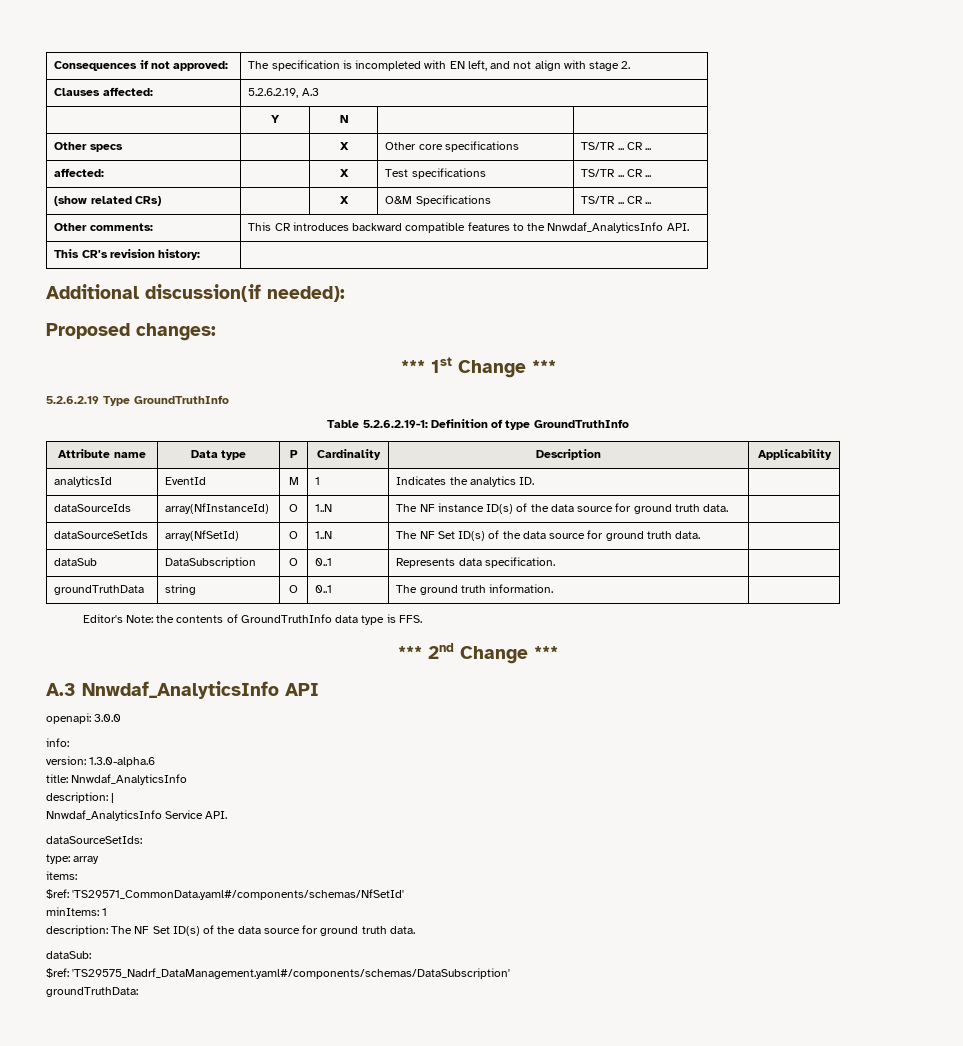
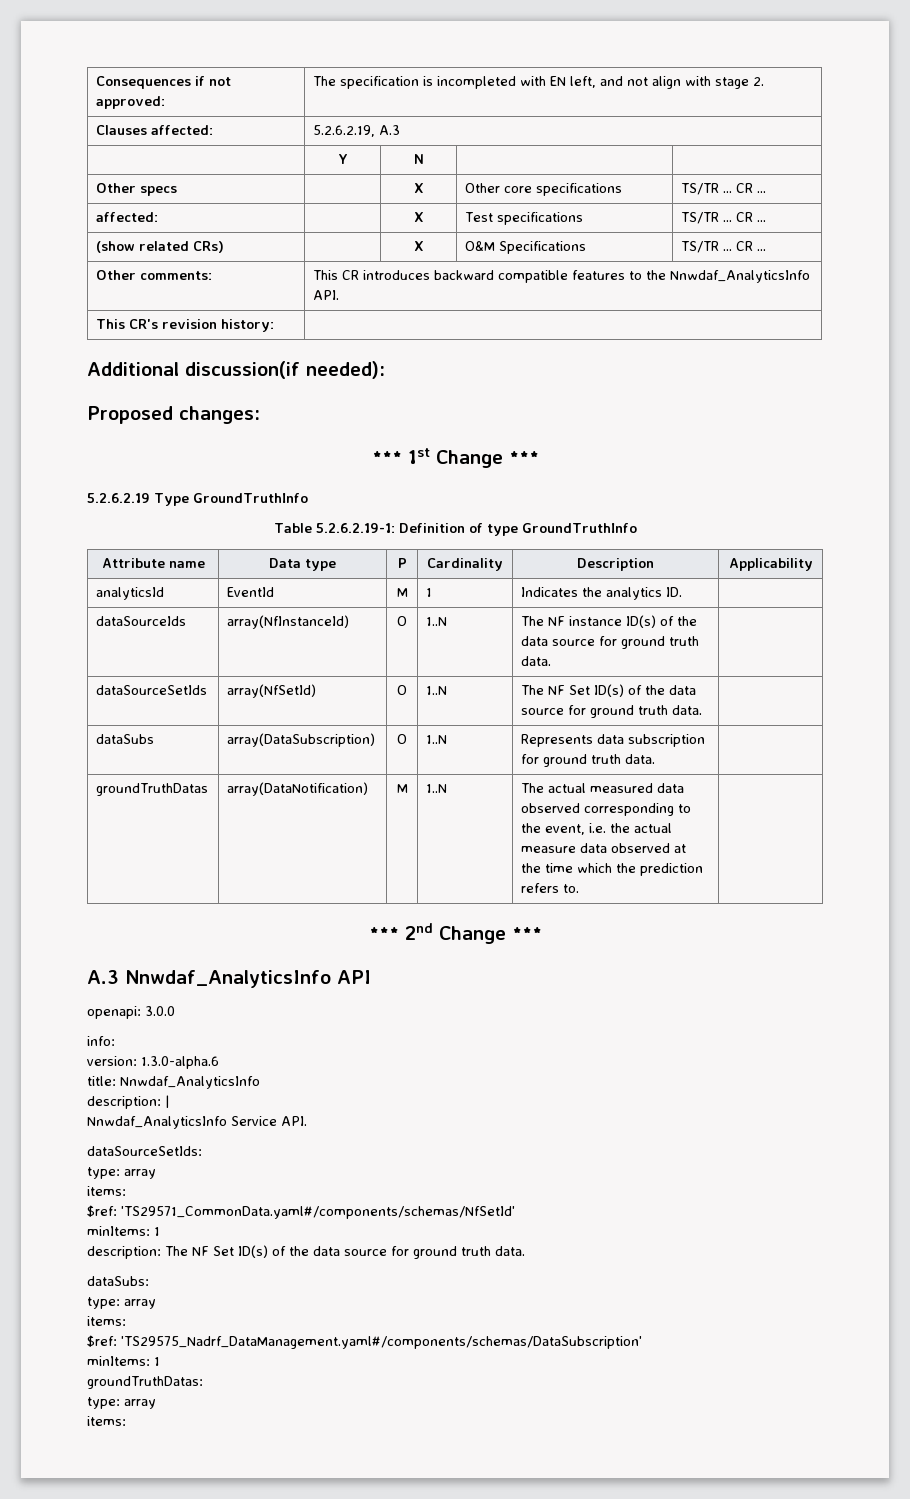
- dataSub | DataSubscription | O | 0..1 | Represents data specification. |
- groundTruthData | string | O | 0..1 | The ground truth information. |
- Editor's Note: the contents of GroundTruthInfo data type is FFS.
+ dataSubs | array(DataSubscription) | O | 1..N | Represents data subscription for ground truth data. |
+ groundTruthDatas | array(DataNotification) | M | 1..N | The actual measured data observed corresponding to the event, i.e. the actual measure data observed at the time which the prediction refers to. |
- dataSub:
+ dataSubs:
+ type: array
+ items:
  $ref: 'TS29575_Nadrf_DataManagement.yaml#/components/schemas/DataSubscription'
- groundTruthData:
+ minItems: 1
+ groundTruthDatas:
+ type: array
+ items:

